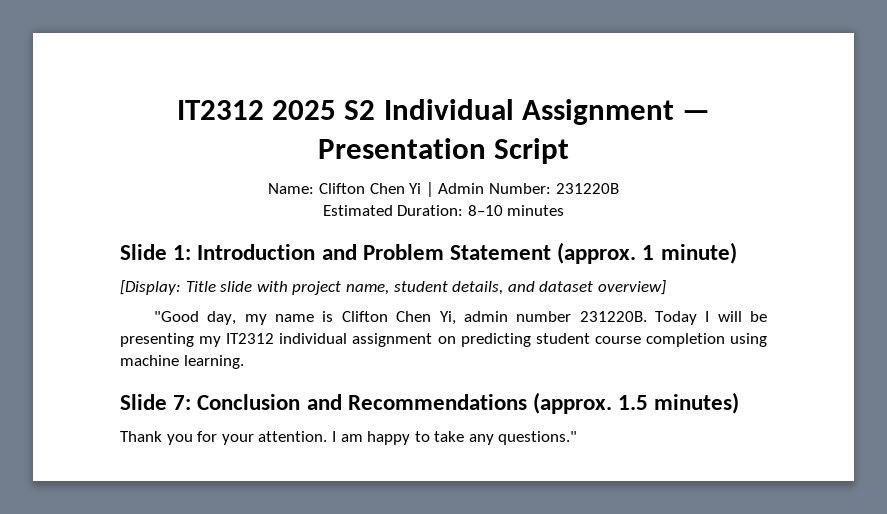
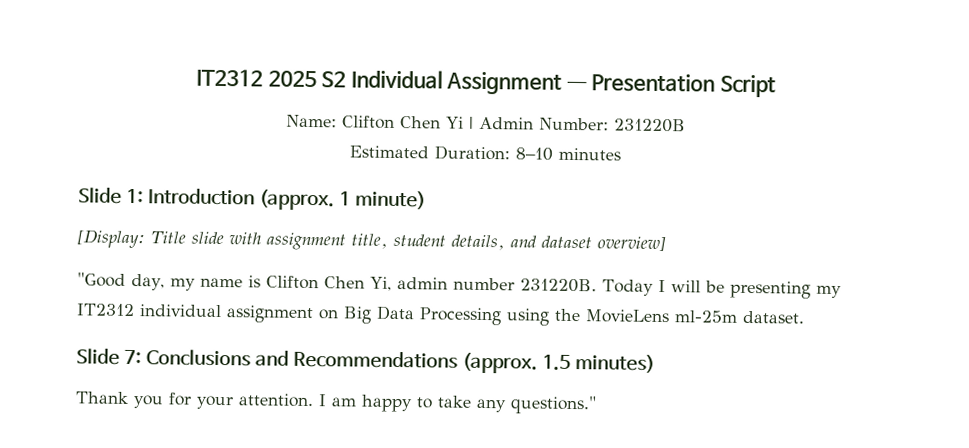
- Slide 1: Introduction and Problem Statement (approx. 1 minute)
+ Slide 1: Introduction (approx. 1 minute)
- [Display: Title slide with project name, student details, and dataset overview]
+ [Display: Title slide with assignment title, student details, and dataset overview]
- Today I will be presenting my IT2312 individual assignment on predicting student course completion using machine learning.
+ Today I will be presenting my IT2312 individual assignment on Big Data Processing using the MovieLens ml-25m dataset.
- Slide 7: Conclusion and Recommendations (approx. 1.5 minutes)
+ Slide 7: Conclusions and Recommendations (approx. 1.5 minutes)

